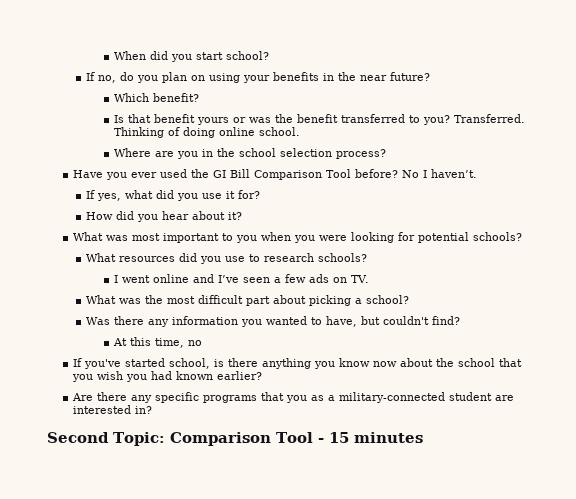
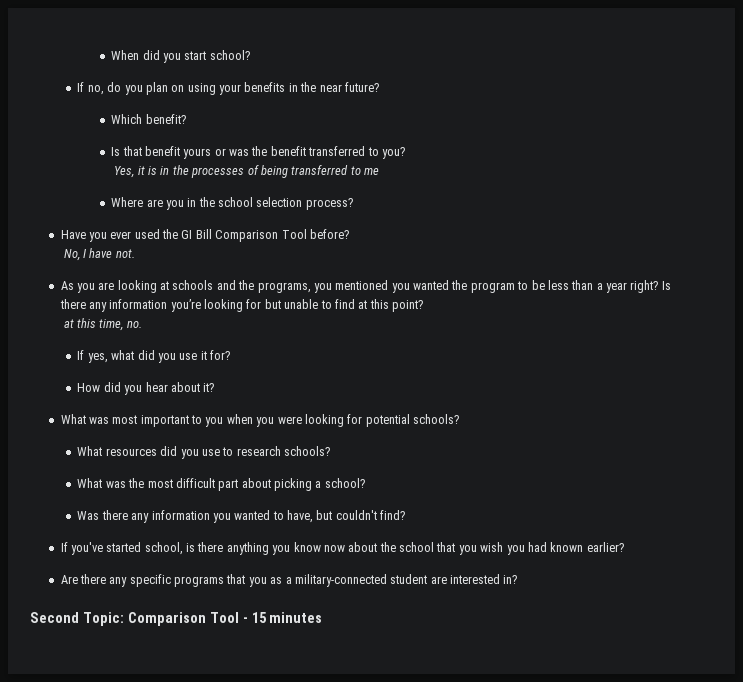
- Is that benefit yours or was the benefit transferred to you? Transferred. Thinking of doing online school.
+ Is that benefit yours or was the benefit transferred to you?
+ Yes, it is in the processes of being transferred to me
- Have you ever used the GI Bill Comparison Tool before? No I haven’t.
+ Have you ever used the GI Bill Comparison Tool before?
+ No, I have not.
+ As you are looking at schools and the programs, you mentioned you wanted the program to be less than a year right? Is there any information you’re looking for but unable to find at this point?
+ at this time, no.
- I went online and I’ve seen a few ads on TV.
- At this time, no

